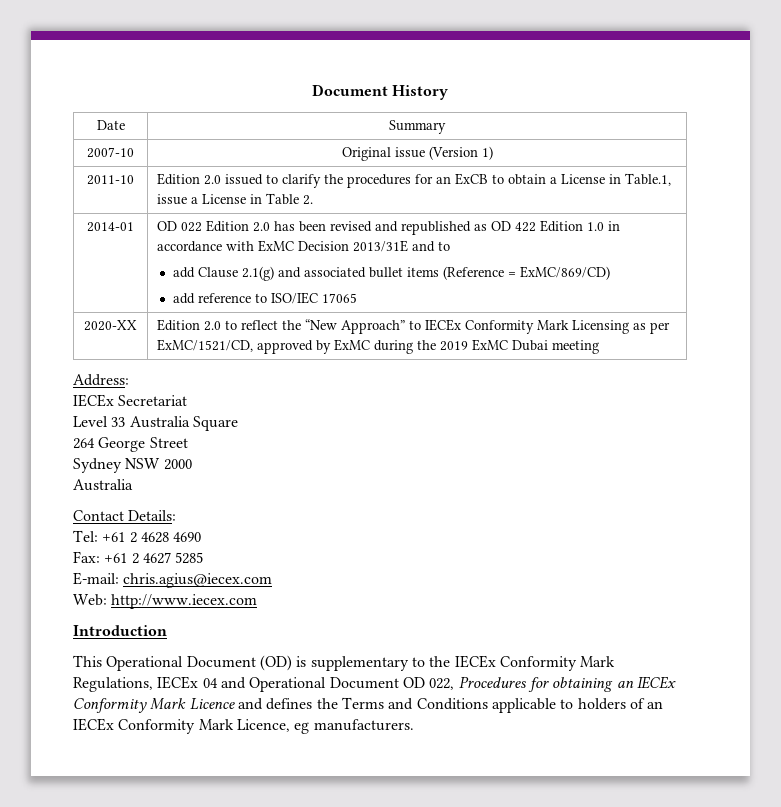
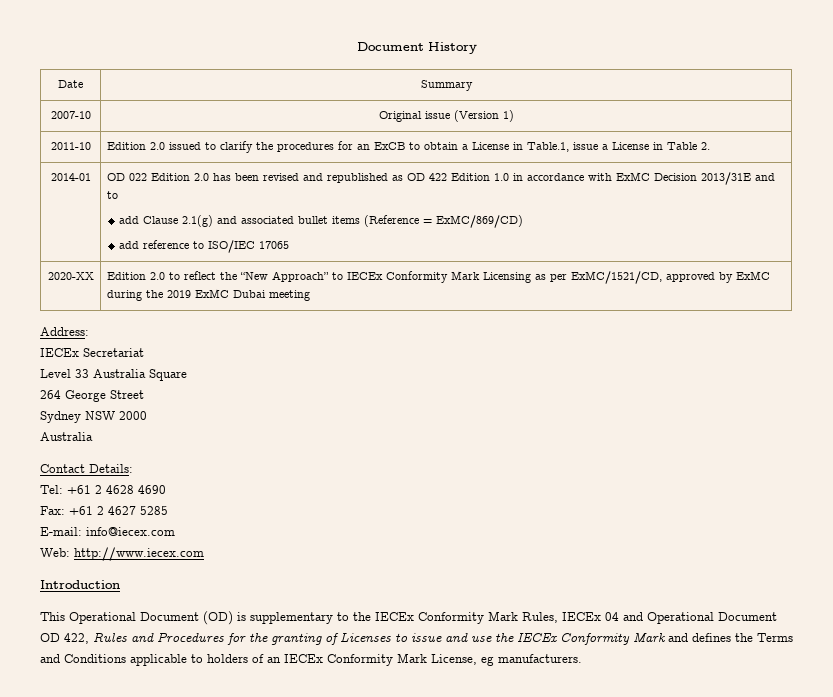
- E-mail: chris.agius@iecex.com
+ E-mail: info@iecex.com
- This Operational Document (OD) is supplementary to the IECEx Conformity Mark Regulations, IECEx 04 and Operational Document OD 022, Procedures for obtaining an IECEx Conformity Mark Licence and defines the Terms and Conditions applicable to holders of an IECEx Conformity Mark Licence, eg manufacturers.
+ This Operational Document (OD) is supplementary to the IECEx Conformity Mark Rules, IECEx 04 and Operational Document OD 422, Rules and Procedures for the granting of Licenses to issue and use the IECEx Conformity Mark and defines the Terms and Conditions applicable to holders of an IECEx Conformity Mark License, eg manufacturers.

